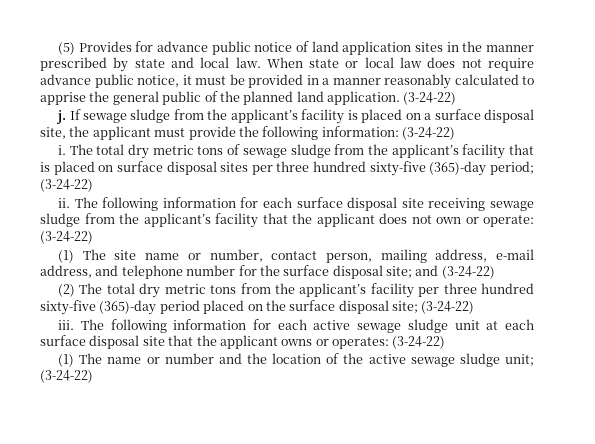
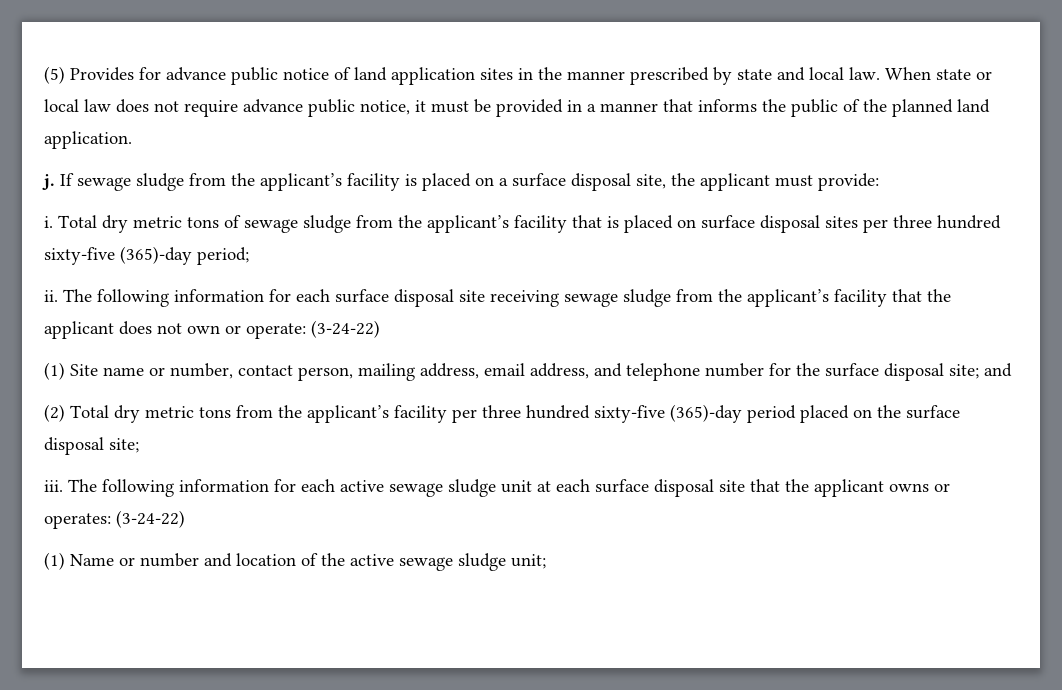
- When state or local law does not require advance public notice, it must be provided in a manner reasonably calculated to apprise the general public of the planned land application. (3-24-22)
+ When state or local law does not require advance public notice, it must be provided in a manner that informs the public of the planned land application.
- If sewage sludge from the applicant’s facility is placed on a surface disposal site, the applicant must provide the following information: (3-24-22)
+ If sewage sludge from the applicant’s facility is placed on a surface disposal site, the applicant must provide:
- The total dry metric tons of sewage sludge from the applicant’s facility that is placed on surface disposal sites per three hundred sixty-five (365)-day period; (3-24-22)
+ Total dry metric tons of sewage sludge from the applicant’s facility that is placed on surface disposal sites per three hundred sixty-five (365)-day period;
- (1) The site name or number, contact person, mailing address, e-mail address, and telephone number for the surface disposal site; and (3-24-22)
+ (1) Site name or number, contact person, mailing address, email address, and telephone number for the surface disposal site; and
- (2) The total dry metric tons from the applicant’s facility per three hundred sixty-five (365)-day period placed on the surface disposal site; (3-24-22)
+ (2) Total dry metric tons from the applicant’s facility per three hundred sixty-five (365)-day period placed on the surface disposal site;
- (1) The name or number and the location of the active sewage sludge unit; (3-24-22)
+ (1) Name or number and location of the active sewage sludge unit;

